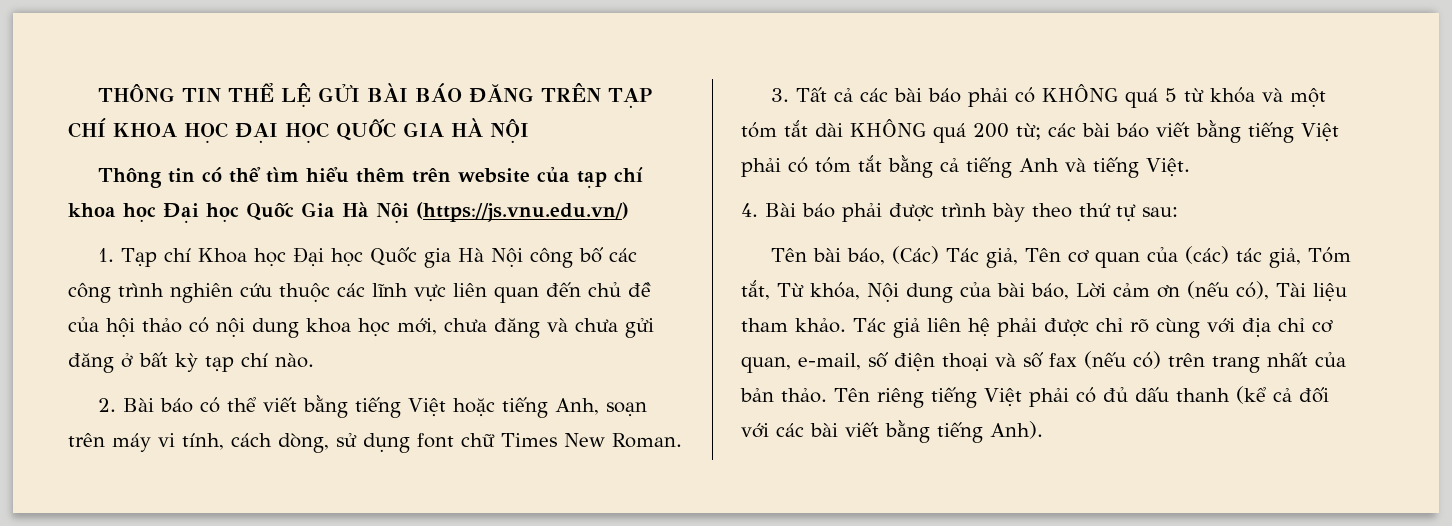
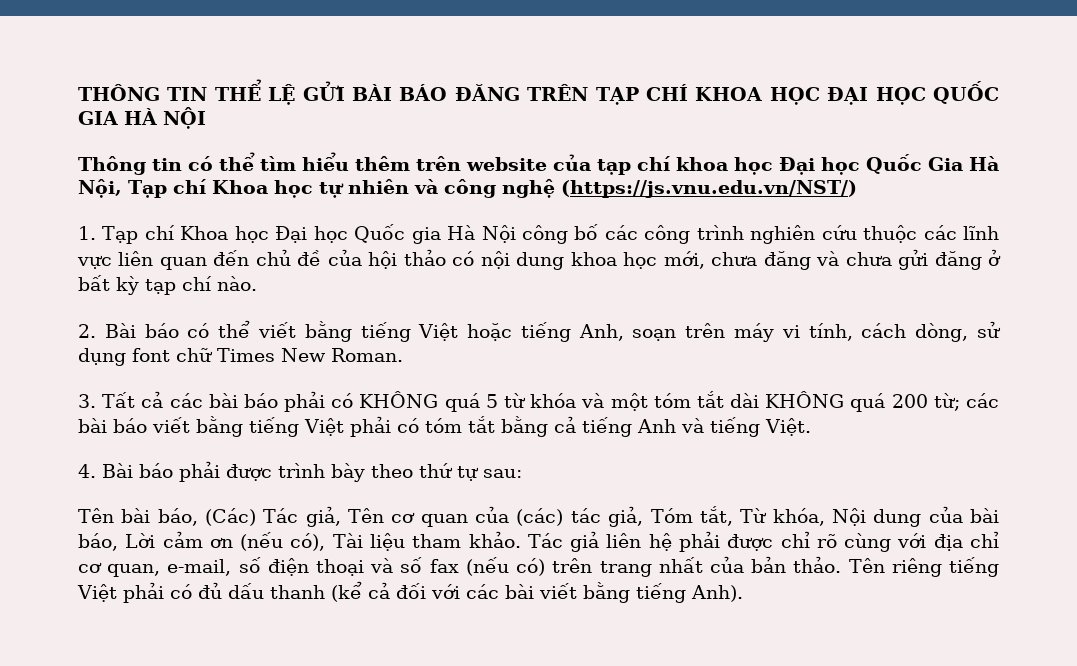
- Thông tin có thể tìm hiểu thêm trên website của tạp chí khoa học Đại học Quốc Gia Hà Nội (https://js.vnu.edu.vn/)
+ Thông tin có thể tìm hiểu thêm trên website của tạp chí khoa học Đại học Quốc Gia Hà Nội, Tạp chí Khoa học tự nhiên và công nghệ (https://js.vnu.edu.vn/NST/)

